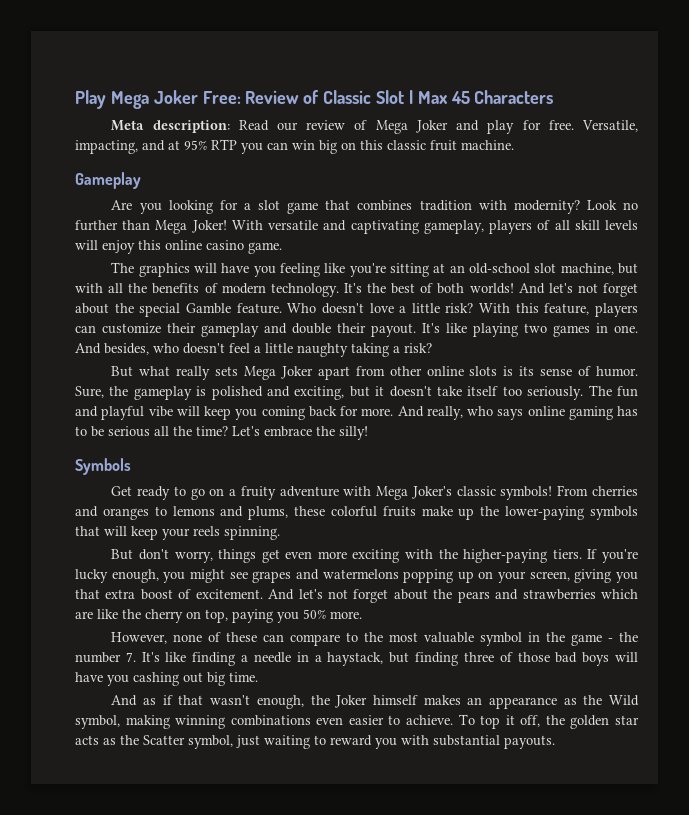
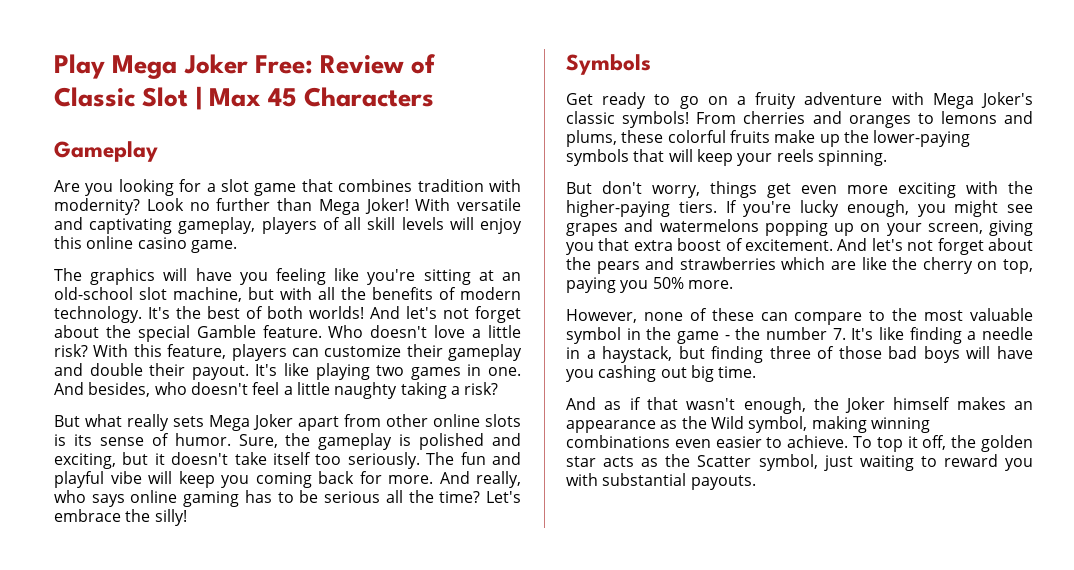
- Meta description: Read our review of Mega Joker and play for free. Versatile, impacting, and at 95% RTP you can win big on this classic fruit machine.

